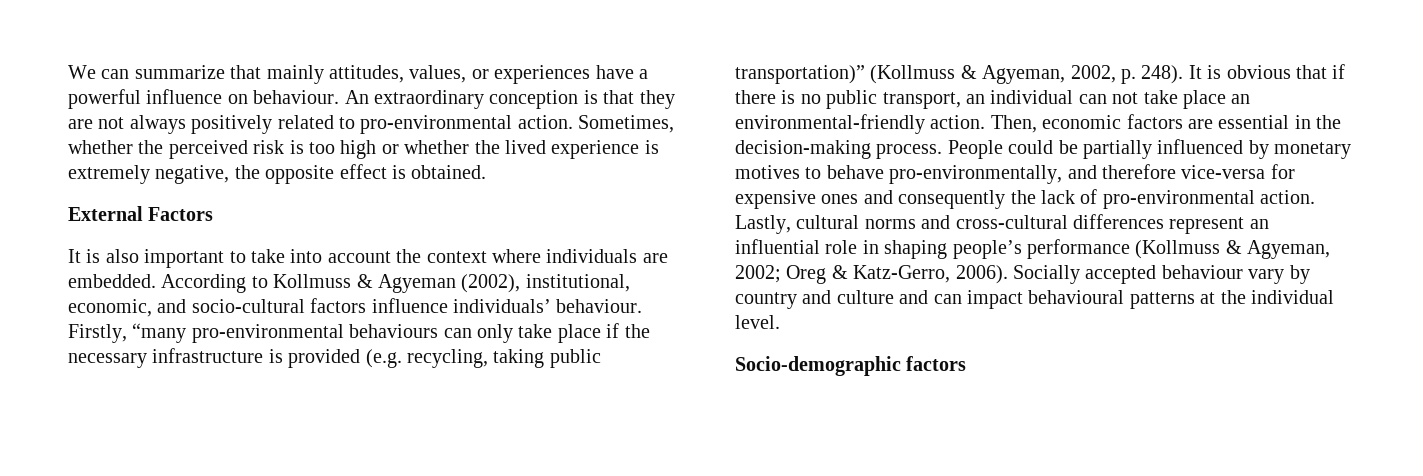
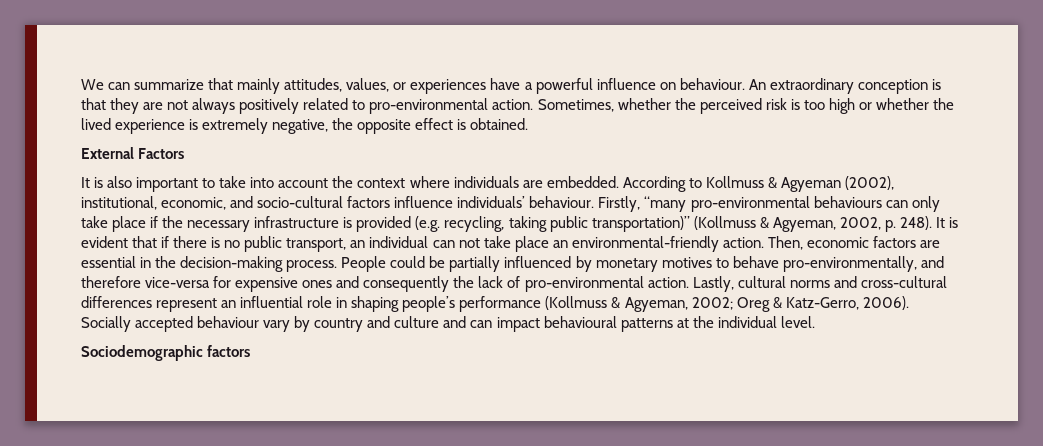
- It is obvious that if there is no public transport, an individual can not take place an environmental-friendly action.
+ It is evident that if there is no public transport, an individual can not take place an environmental-friendly action.
- Socio-demographic factors
+ Sociodemographic factors

